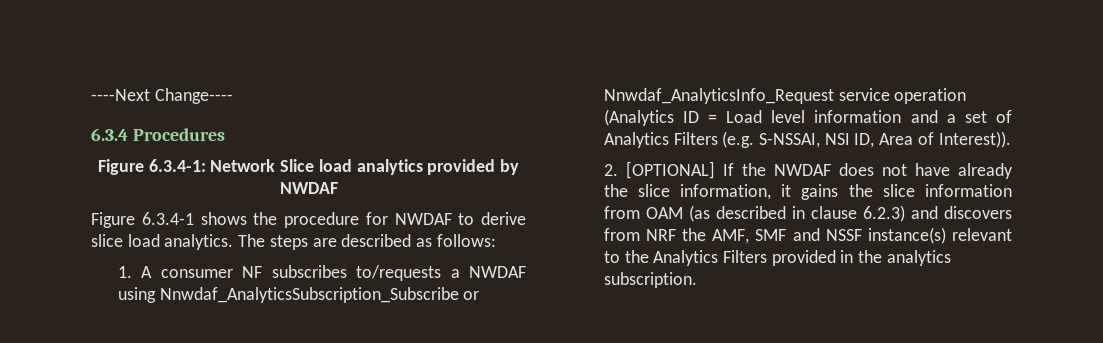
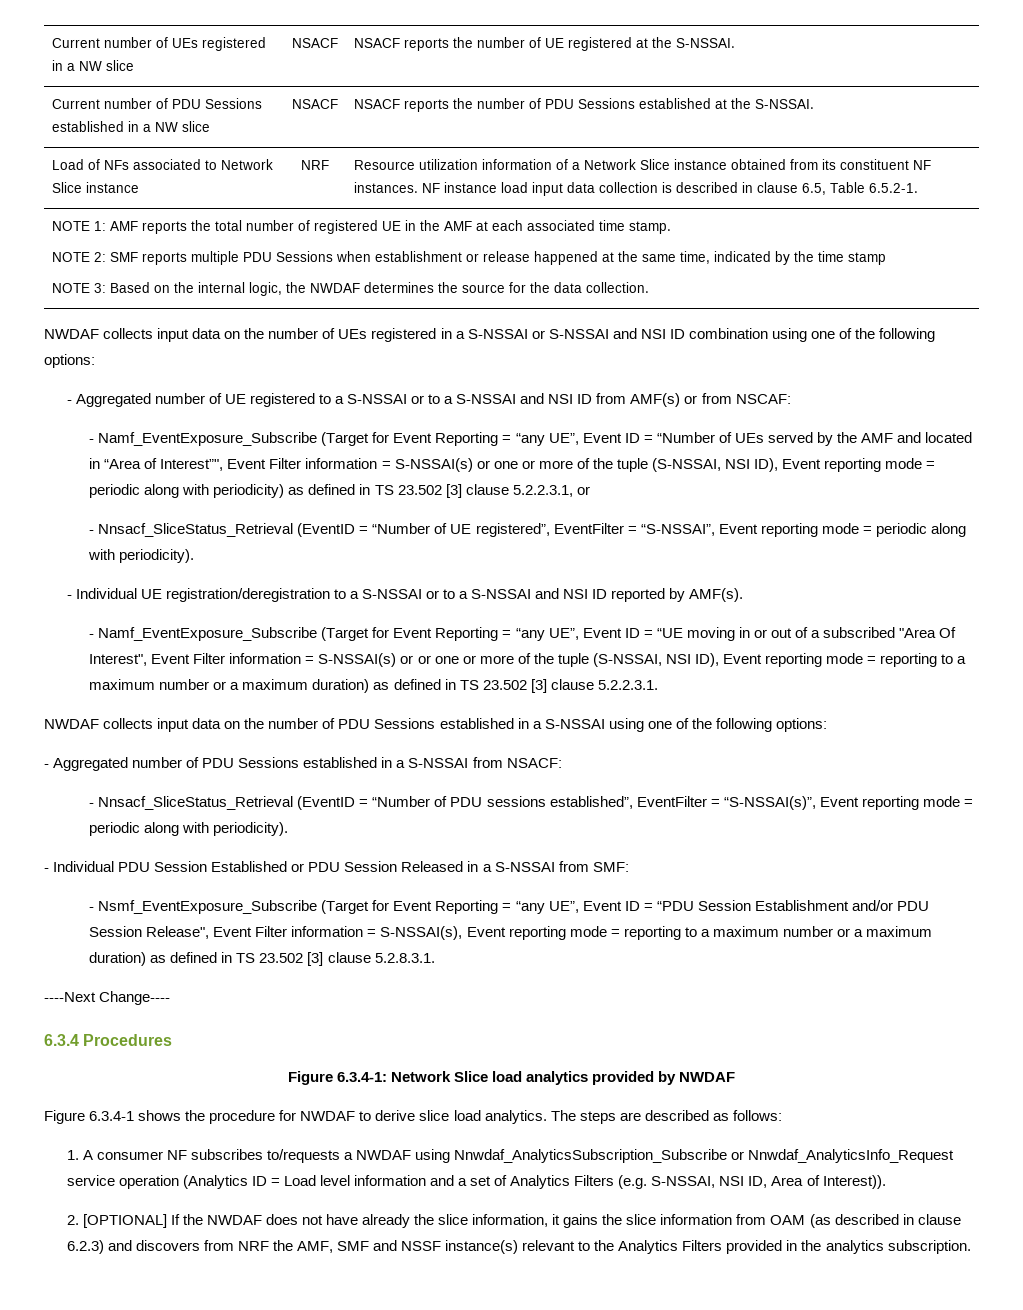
+ Current number of UEs registered in a NW slice | NSACF | NSACF reports the number of UE registered at the S-NSSAI.
+ Current number of PDU Sessions established in a NW slice | NSACF | NSACF reports the number of PDU Sessions established at the S-NSSAI.
+ Load of NFs associated to Network Slice instance | NRF | Resource utilization information of a Network Slice instance obtained from its constituent NF instances. NF instance load input data collection is described in clause 6.5, Table 6.5.2-1.
+ NOTE 1: AMF reports the total number of registered UE in the AMF at each associated time stamp.
+ NOTE 2: SMF reports multiple PDU Sessions when establishment or release happened at the same time, indicated by the time stamp
+ NOTE 3: Based on the internal logic, the NWDAF determines the source for the data collection.
+ NWDAF collects input data on the number of UEs registered in a S-NSSAI or S-NSSAI and NSI ID combination using one of the following options:
+ - Aggregated number of UE registered to a S-NSSAI or to a S-NSSAI and NSI ID from AMF(s) or from NSCAF:
+ - Namf_EventExposure_Subscribe (Target for Event Reporting = “any UE”, Event ID = “Number of UEs served by the AMF and located in “Area of Interest”", Event Filter information = S-NSSAI(s) or one or more of the tuple (S-NSSAI, NSI ID), Event reporting mode = periodic along with periodicity) as defined in TS 23.502 [3] clause 5.2.2.3.1, or
+ - Nnsacf_SliceStatus_Retrieval (EventID = “Number of UE registered”, EventFilter = “S-NSSAI”, Event reporting mode = periodic along with periodicity).
+ - Individual UE registration/deregistration to a S-NSSAI or to a S-NSSAI and NSI ID reported by AMF(s).
+ - Namf_EventExposure_Subscribe (Target for Event Reporting = “any UE”, Event ID = “UE moving in or out of a subscribed "Area Of Interest", Event Filter information = S-NSSAI(s) or or one or more of the tuple (S-NSSAI, NSI ID), Event reporting mode = reporting to a maximum number or a maximum duration) as defined in TS 23.502 [3] clause 5.2.2.3.1.
+ NWDAF collects input data on the number of PDU Sessions established in a S-NSSAI using one of the following options:
+ - Aggregated number of PDU Sessions established in a S-NSSAI from NSACF:
+ - Nnsacf_SliceStatus_Retrieval (EventID = “Number of PDU sessions established”, EventFilter = “S-NSSAI(s)”, Event reporting mode = periodic along with periodicity).
+ - Individual PDU Session Established or PDU Session Released in a S-NSSAI from SMF:
+ - Nsmf_EventExposure_Subscribe (Target for Event Reporting = “any UE”, Event ID = “PDU Session Establishment and/or PDU Session Release", Event Filter information = S-NSSAI(s), Event reporting mode = reporting to a maximum number or a maximum duration) as defined in TS 23.502 [3] clause 5.2.8.3.1.

